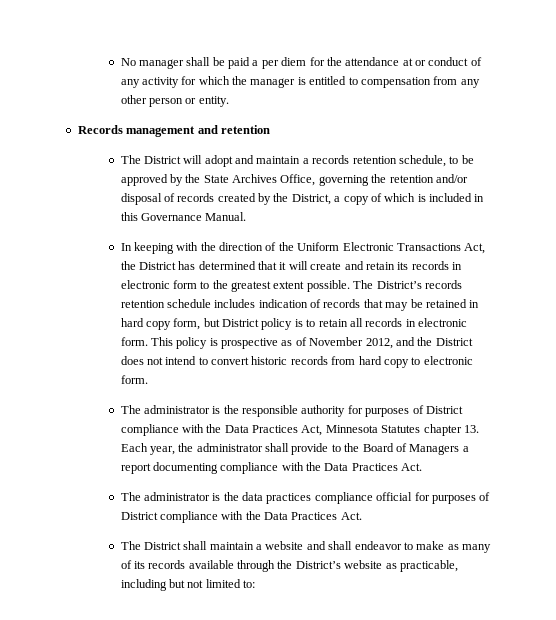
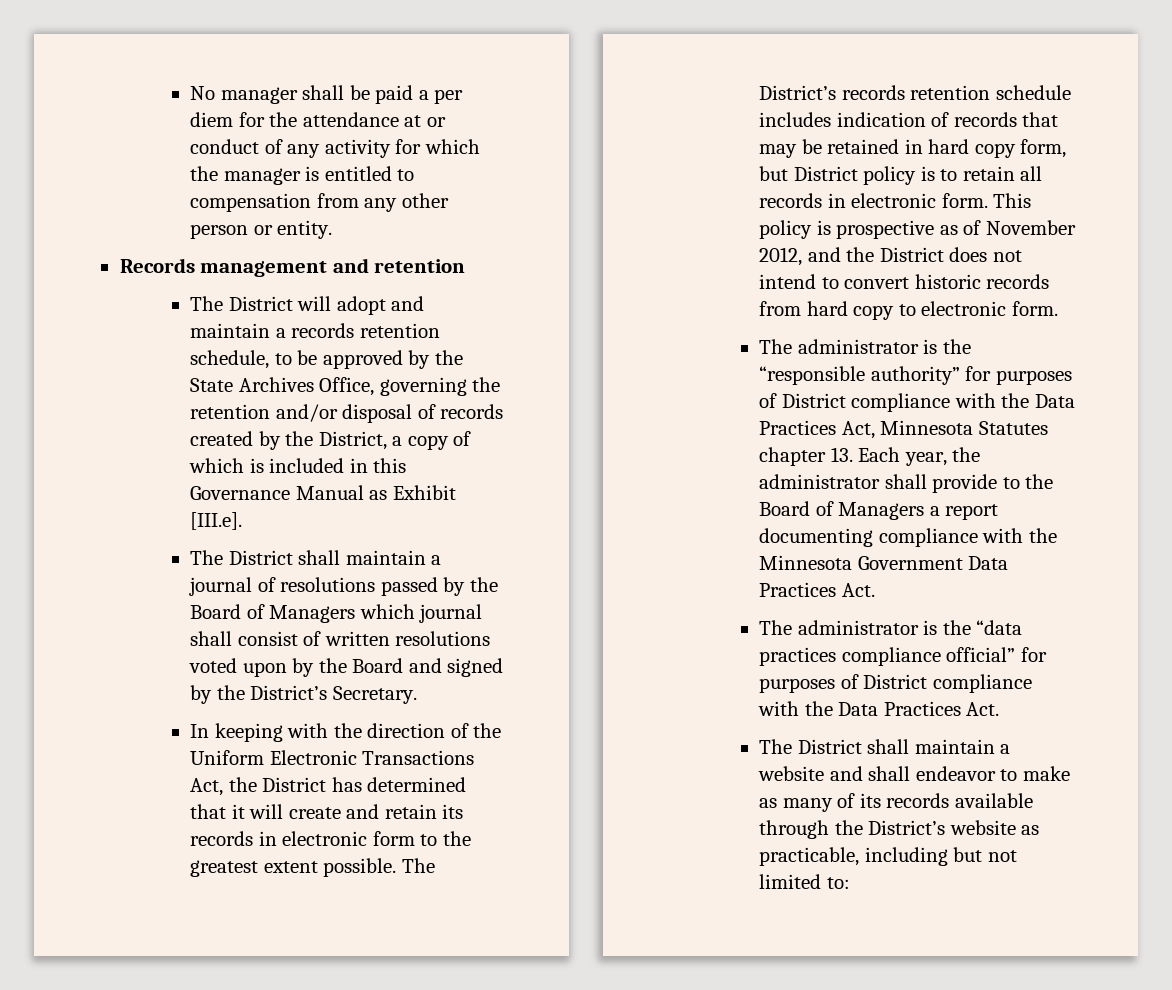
- The District will adopt and maintain a records retention schedule, to be approved by the State Archives Office, governing the retention and/or disposal of records created by the District, a copy of which is included in this Governance Manual.
+ The District will adopt and maintain a records retention schedule, to be approved by the State Archives Office, governing the retention and/or disposal of records created by the District, a copy of which is included in this Governance Manual as Exhibit [III.e].
+ The District shall maintain a journal of resolutions passed by the Board of Managers which journal shall consist of written resolutions voted upon by the Board and signed by the District’s Secretary.
- The administrator is the responsible authority for purposes of District compliance with the Data Practices Act, Minnesota Statutes chapter 13. Each year, the administrator shall provide to the Board of Managers a report documenting compliance with the Data Practices Act.
+ The administrator is the “responsible authority” for purposes of District compliance with the Data Practices Act, Minnesota Statutes chapter 13. Each year, the administrator shall provide to the Board of Managers a report documenting compliance with the Minnesota Government Data Practices Act.
- The administrator is the data practices compliance official for purposes of District compliance with the Data Practices Act.
+ The administrator is the “data practices compliance official” for purposes of District compliance with the Data Practices Act.

